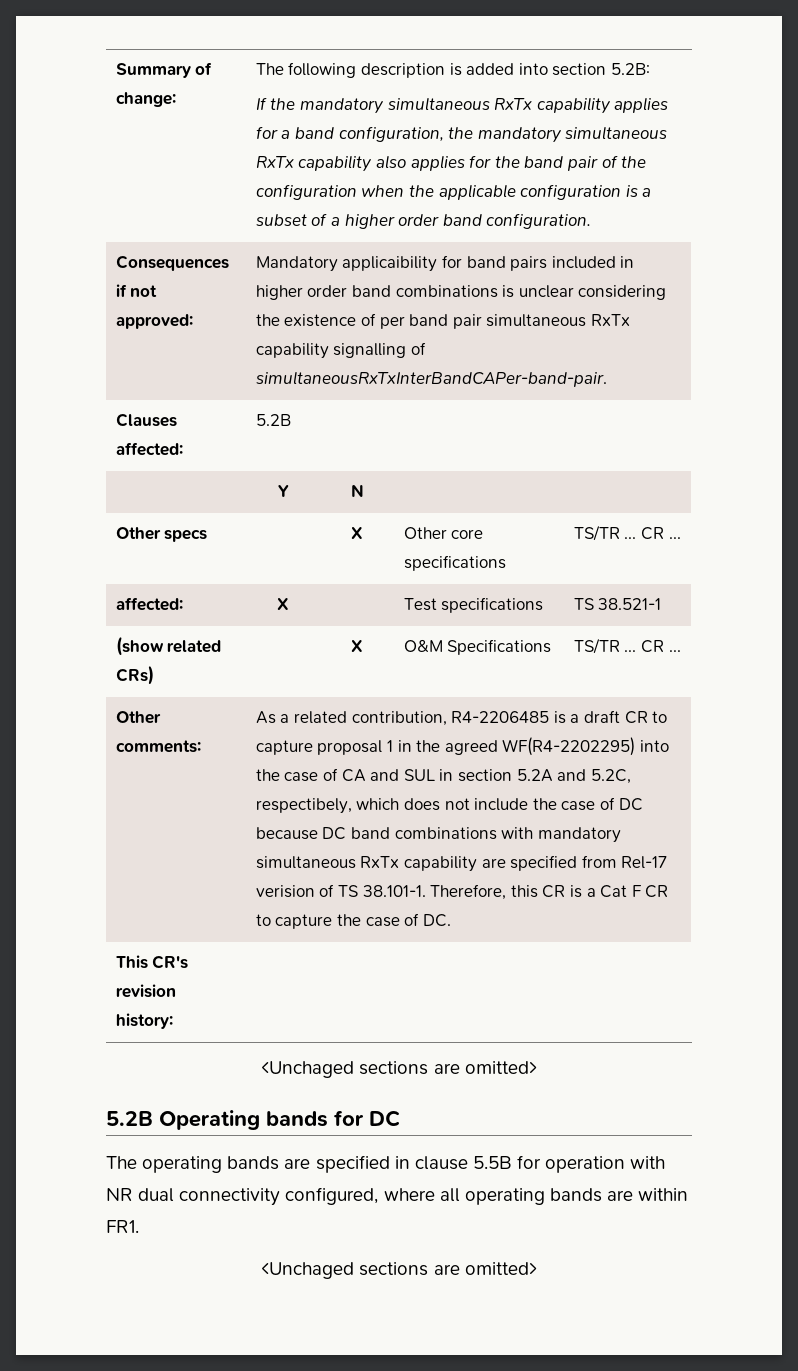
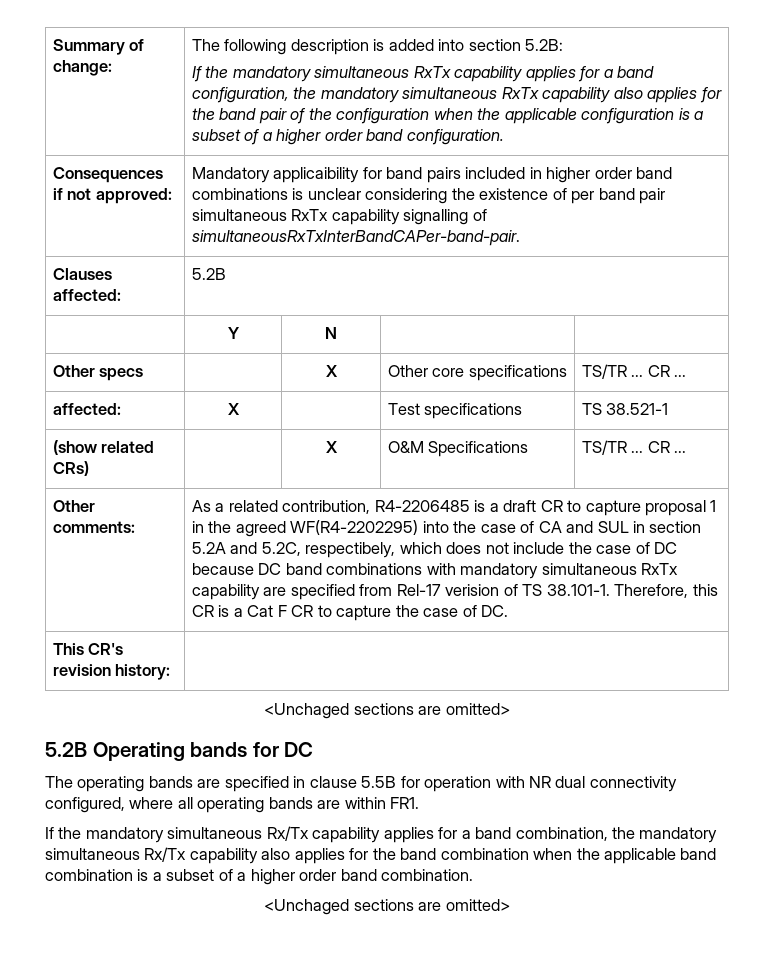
+ If the mandatory simultaneous Rx/Tx capability applies for a band combination, the mandatory simultaneous Rx/Tx capability also applies for the band combination when the applicable band combination is a subset of a higher order band combination.

